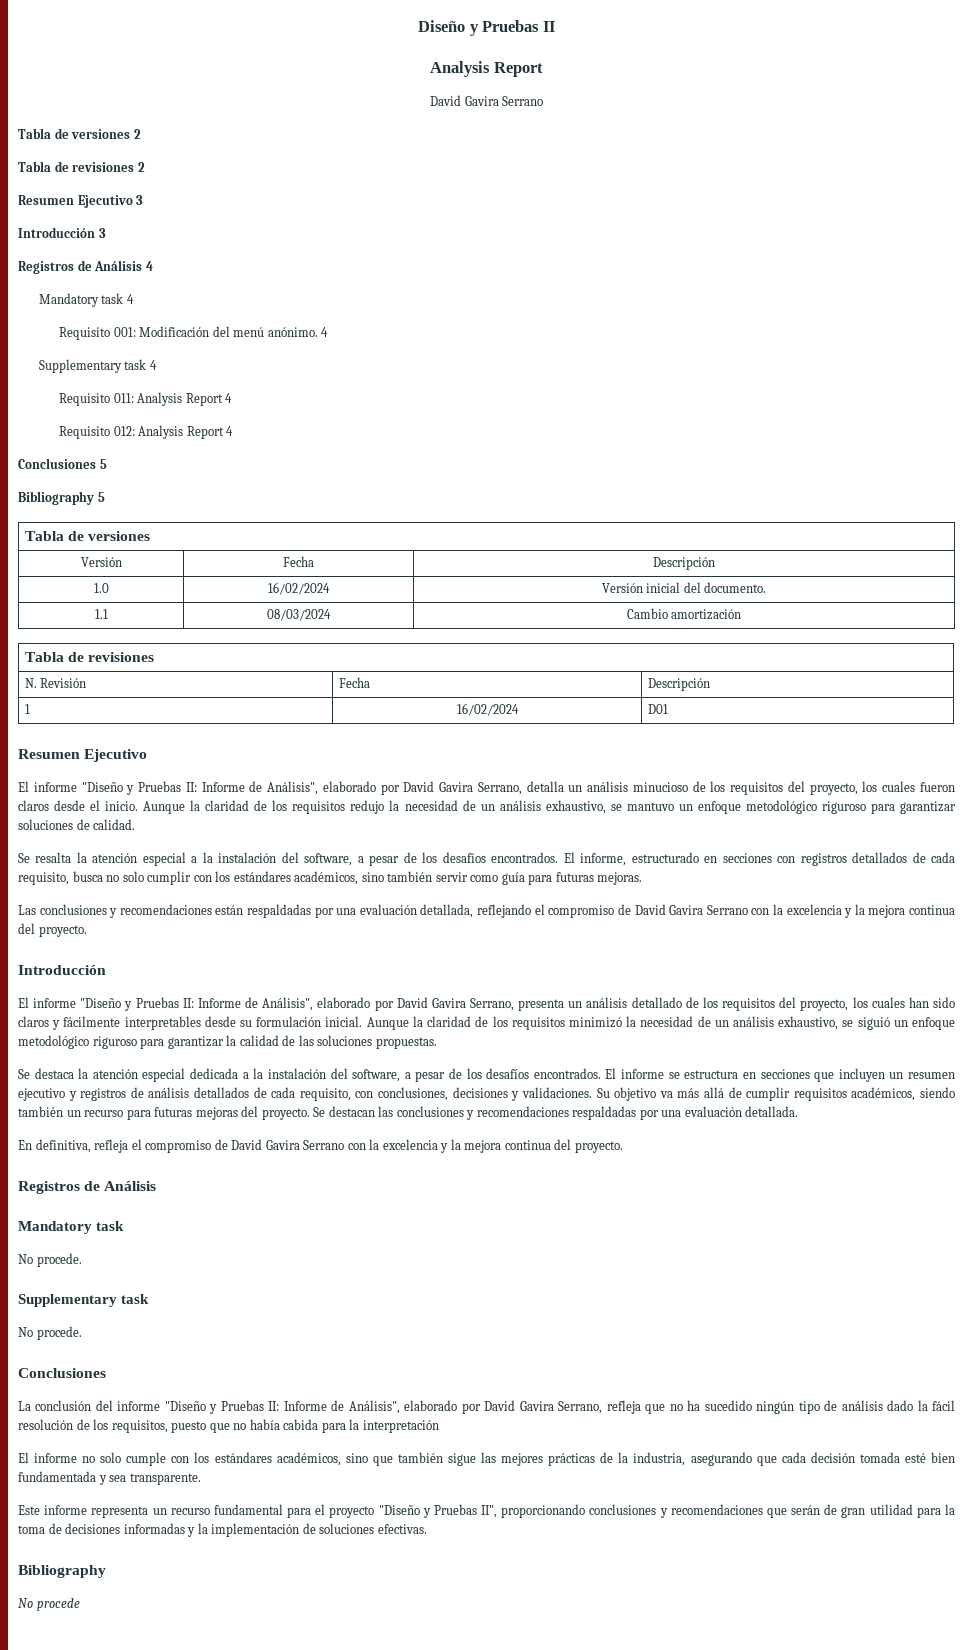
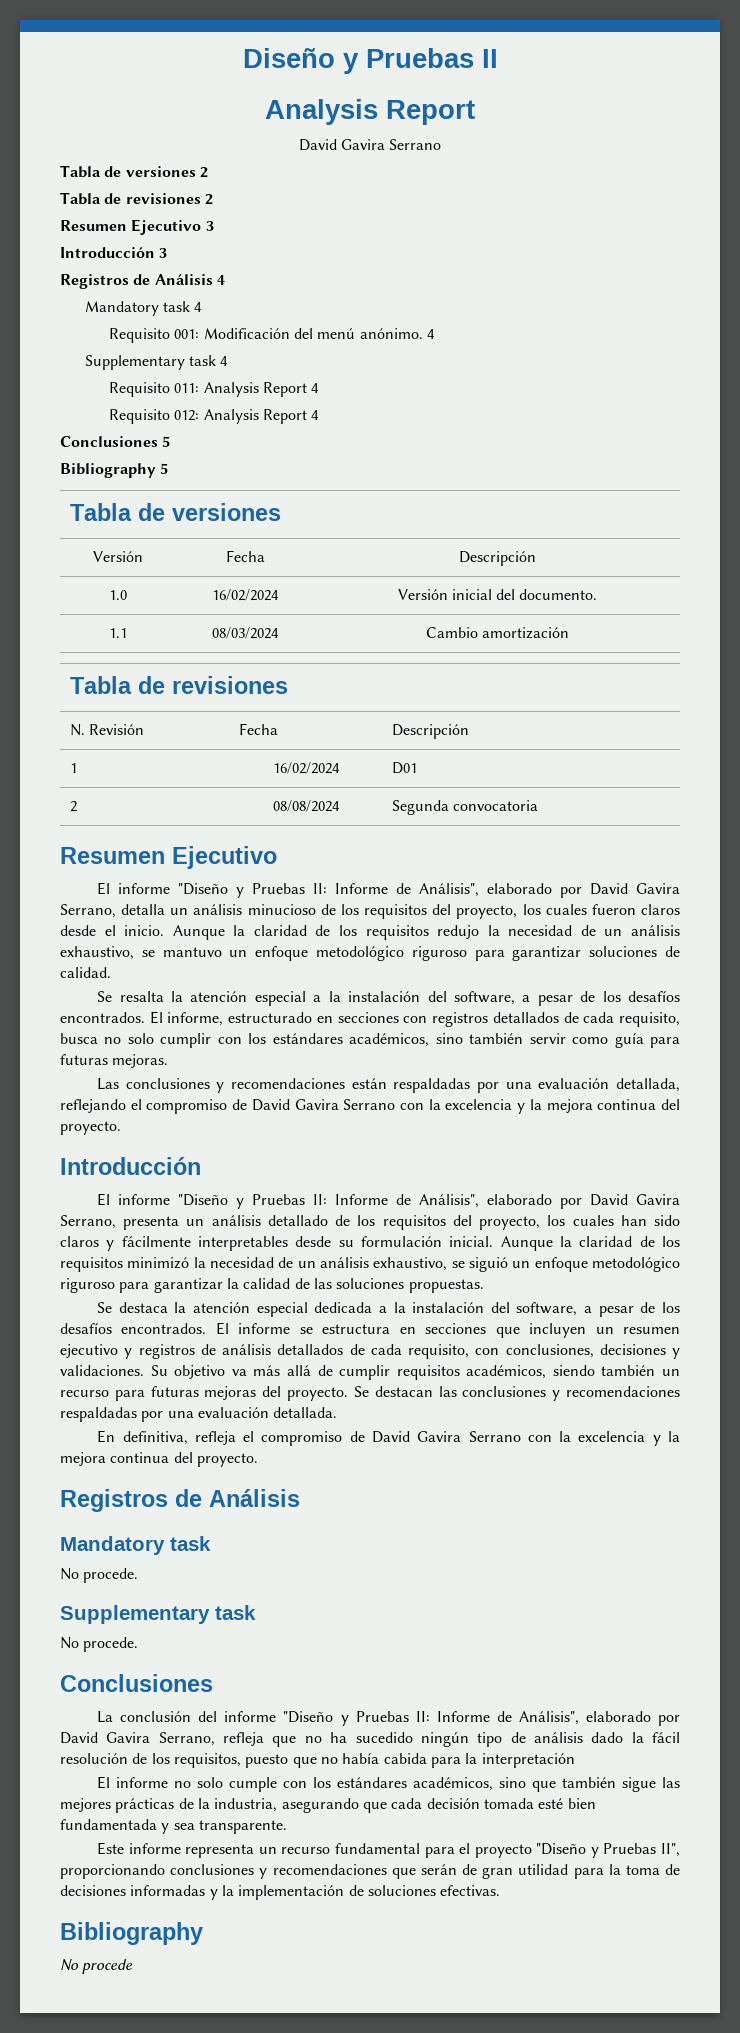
+ 2 | 08/08/2024 | Segunda convocatoria

